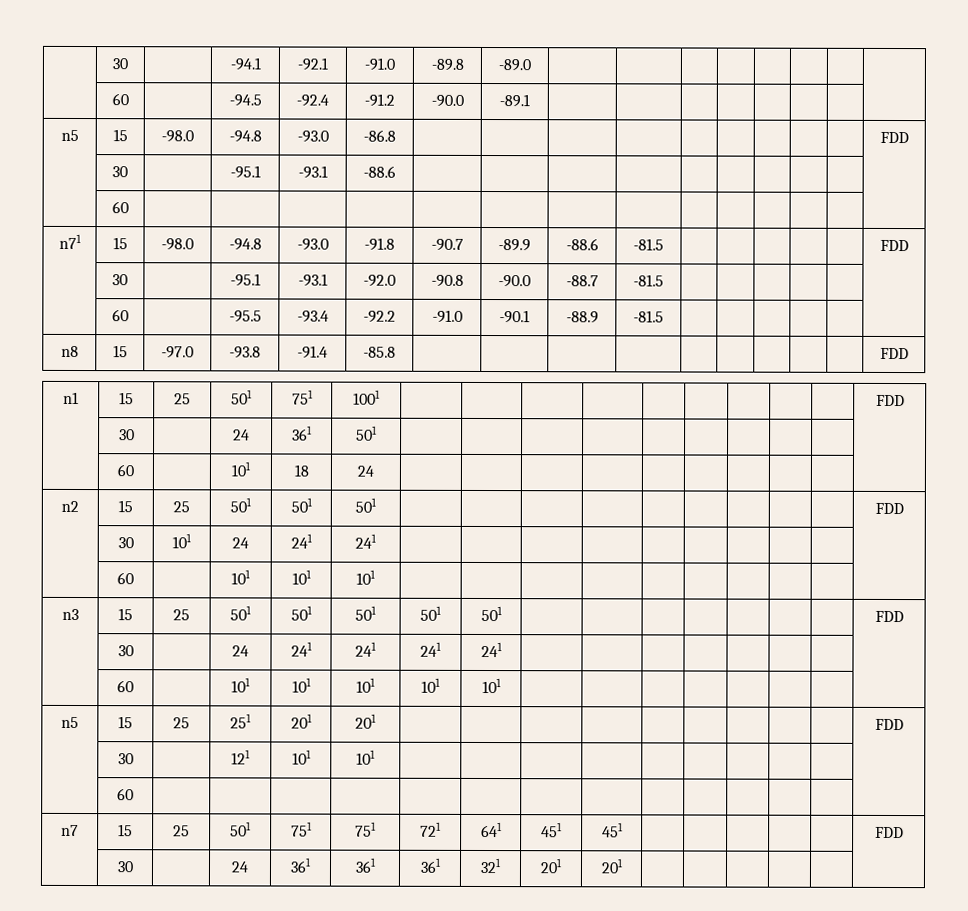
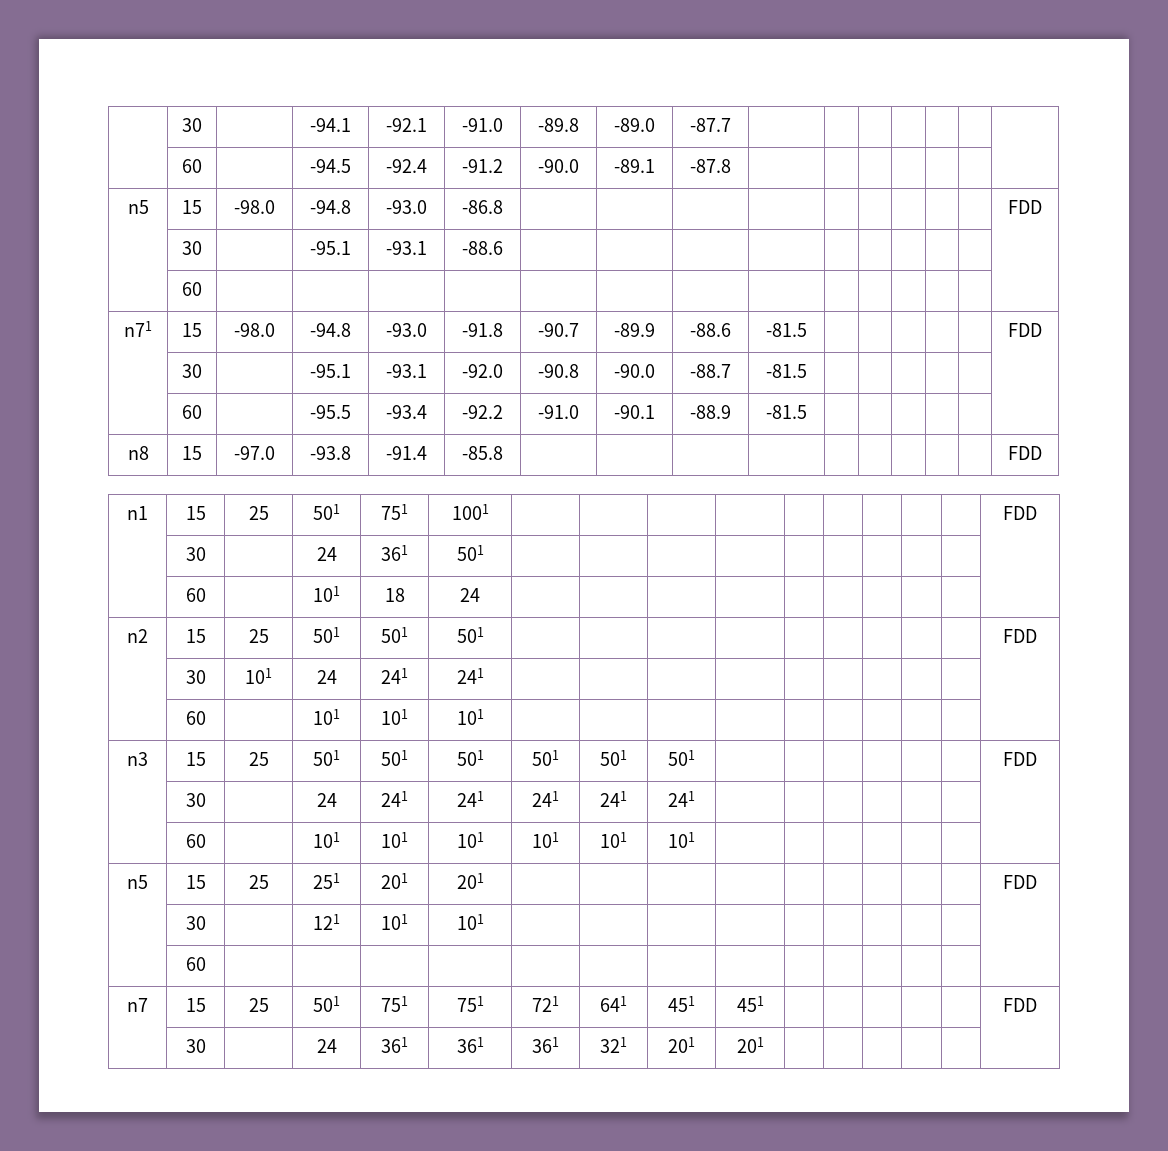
- | 30 | | -94.1 | -92.1 | -91.0 | -89.8 | -89.0 | | | | | | | |
+ | 30 | | -94.1 | -92.1 | -91.0 | -89.8 | -89.0 | -87.7 | | | | | | |
- | 60 | | -94.5 | -92.4 | -91.2 | -90.0 | -89.1 | | | | | | | |
+ | 60 | | -94.5 | -92.4 | -91.2 | -90.0 | -89.1 | -87.8 | | | | | | |
- n3 | 15 | 25 | 501 | 501 | 501 | 501 | 501 | | | | | | | | FDD
+ n3 | 15 | 25 | 501 | 501 | 501 | 501 | 501 | 501 | | | | | | | FDD
- | 30 | | 24 | 241 | 241 | 241 | 241 | | | | | | | |
+ | 30 | | 24 | 241 | 241 | 241 | 241 | 241 | | | | | | |
- | 60 | | 101 | 101 | 101 | 101 | 101 | | | | | | | |
+ | 60 | | 101 | 101 | 101 | 101 | 101 | 101 | | | | | | |

